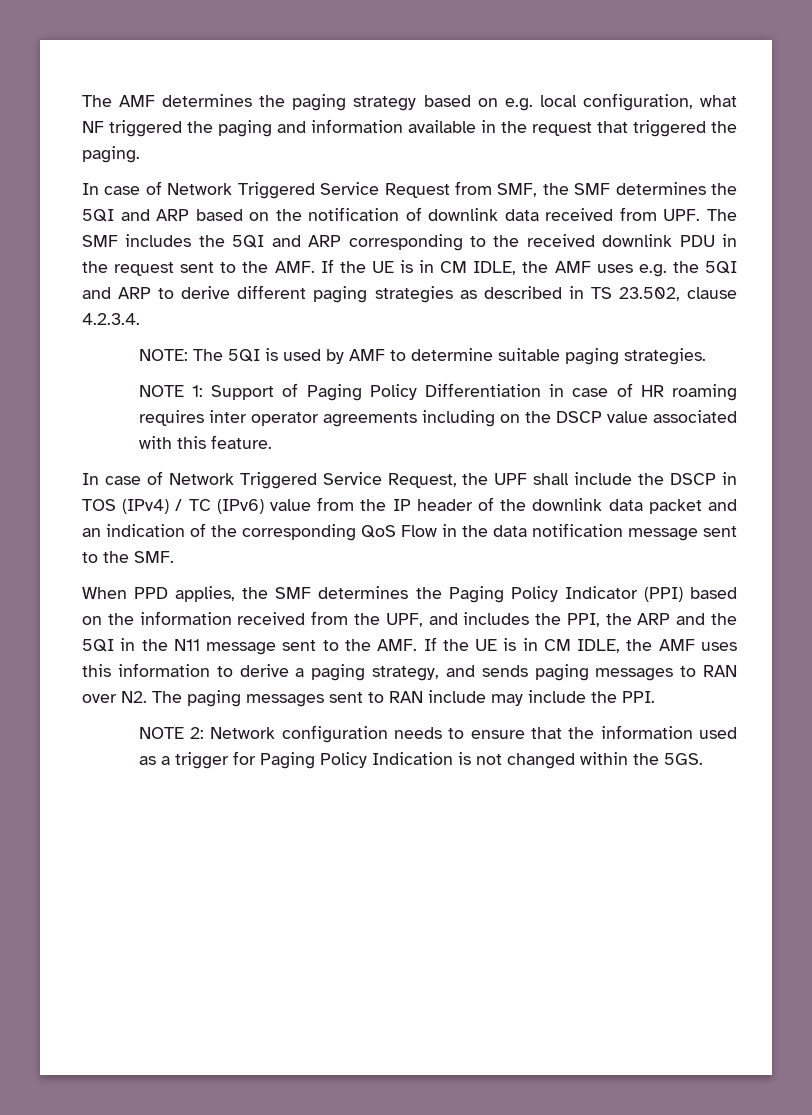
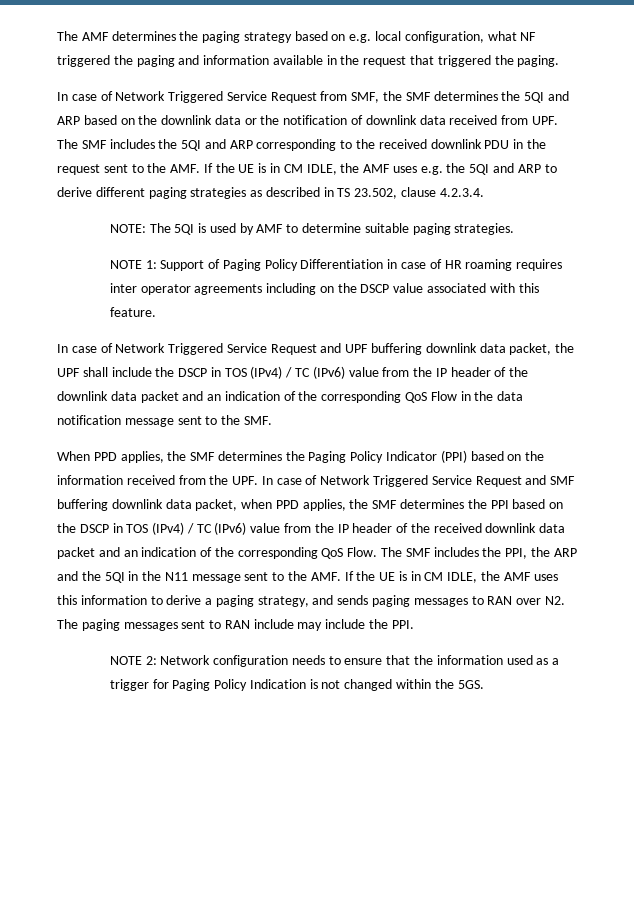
- In case of Network Triggered Service Request from SMF, the SMF determines the 5QI and ARP based on the notification of downlink data received from UPF. The SMF includes the 5QI and ARP corresponding to the received downlink PDU in the request sent to the AMF. If the UE is in CM IDLE, the AMF uses e.g. the 5QI and ARP to derive different paging strategies as described in TS 23.502, clause 4.2.3.4.
+ In case of Network Triggered Service Request from SMF, the SMF determines the 5QI and ARP based on the downlink data or the notification of downlink data received from UPF. The SMF includes the 5QI and ARP corresponding to the received downlink PDU in the request sent to the AMF. If the UE is in CM IDLE, the AMF uses e.g. the 5QI and ARP to derive different paging strategies as described in TS 23.502, clause 4.2.3.4.
- In case of Network Triggered Service Request, the UPF shall include the DSCP in TOS (IPv4) / TC (IPv6) value from the IP header of the downlink data packet and an indication of the corresponding QoS Flow in the data notification message sent to the SMF.
+ In case of Network Triggered Service Request and UPF buffering downlink data packet, the UPF shall include the DSCP in TOS (IPv4) / TC (IPv6) value from the IP header of the downlink data packet and an indication of the corresponding QoS Flow in the data notification message sent to the SMF.
- When PPD applies, the SMF determines the Paging Policy Indicator (PPI) based on the information received from the UPF, and includes the PPI, the ARP and the 5QI in the N11 message sent to the AMF. If the UE is in CM IDLE, the AMF uses this information to derive a paging strategy, and sends paging messages to RAN over N2. The paging messages sent to RAN include may include the PPI.
+ When PPD applies, the SMF determines the Paging Policy Indicator (PPI) based on the information received from the UPF. In case of Network Triggered Service Request and SMF buffering downlink data packet, when PPD applies, the SMF determines the PPI based on the DSCP in TOS (IPv4) / TC (IPv6) value from the IP header of the received downlink data packet and an indication of the corresponding QoS Flow. The SMF includes the PPI, the ARP and the 5QI in the N11 message sent to the AMF. If the UE is in CM IDLE, the AMF uses this information to derive a paging strategy, and sends paging messages to RAN over N2. The paging messages sent to RAN include may include the PPI.

